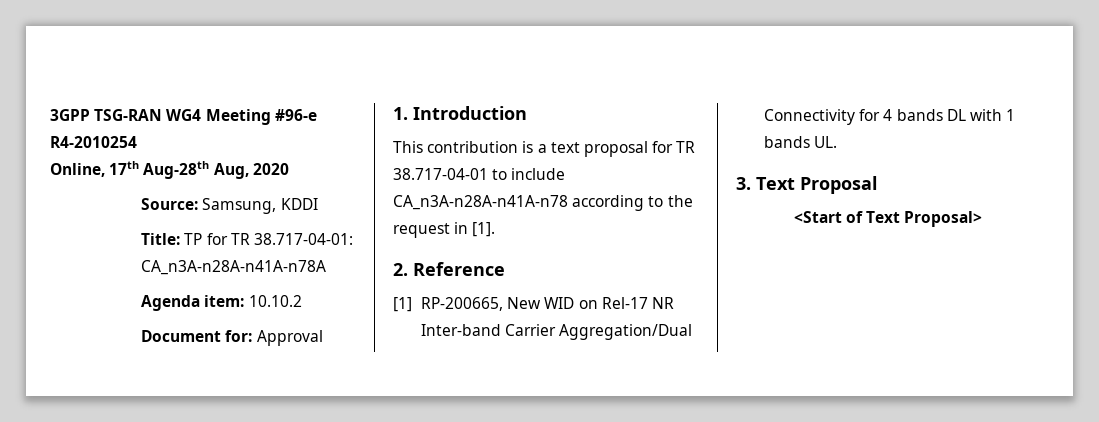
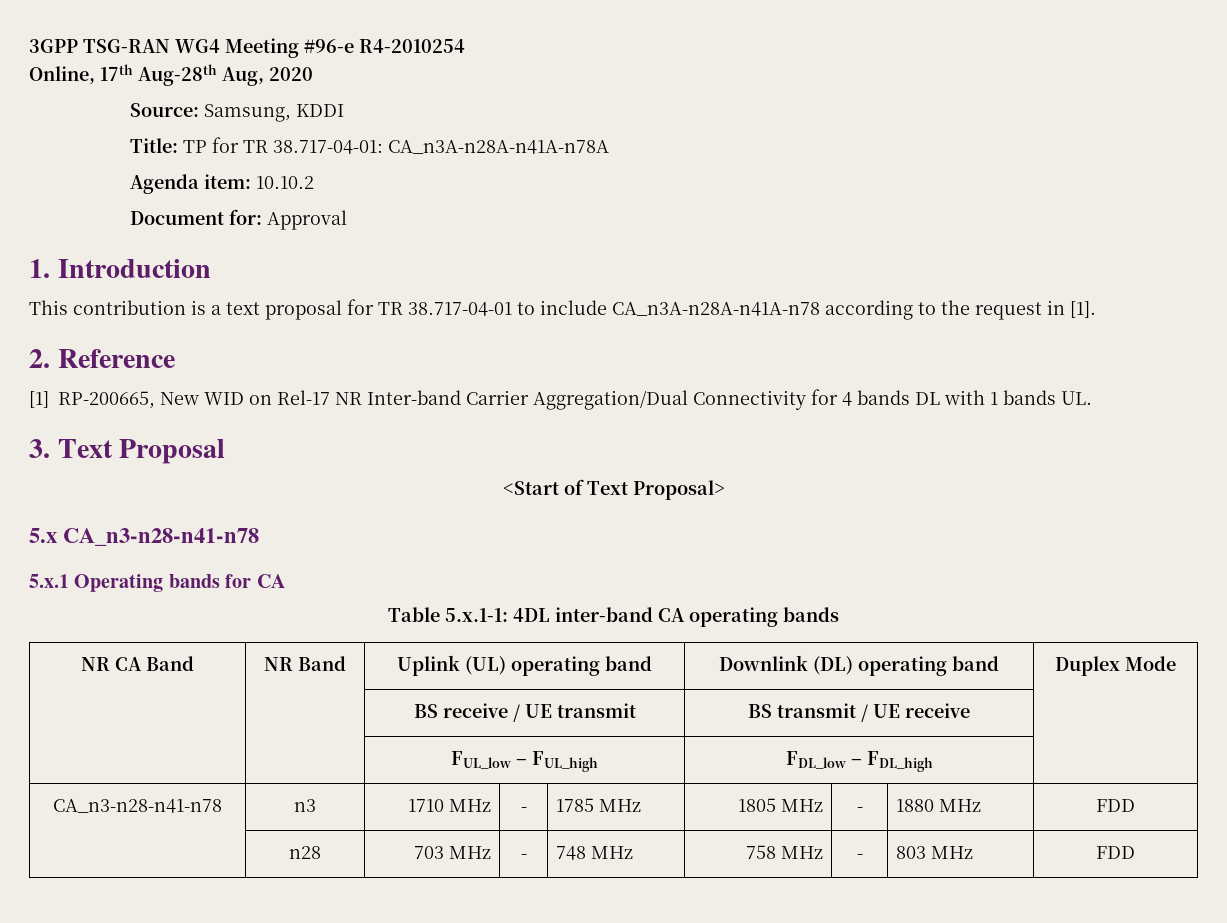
+ 5.x CA_n3-n28-n41-n78
+ 5.x.1 Operating bands for CA
+ Table 5.x.1-1: 4DL inter-band CA operating bands
+ NR CA Band | NR Band | Uplink (UL) operating band | Downlink (DL) operating band | Duplex Mode
+ | | BS receive / UE transmit | BS transmit / UE receive |
+ | | FUL_low – FUL_high | FDL_low – FDL_high |
+ CA_n3-n28-n41-n78 | n3 | 1710 MHz | - | 1785 MHz | 1805 MHz | - | 1880 MHz | FDD
+ | n28 | 703 MHz | - | 748 MHz | 758 MHz | - | 803 MHz | FDD

